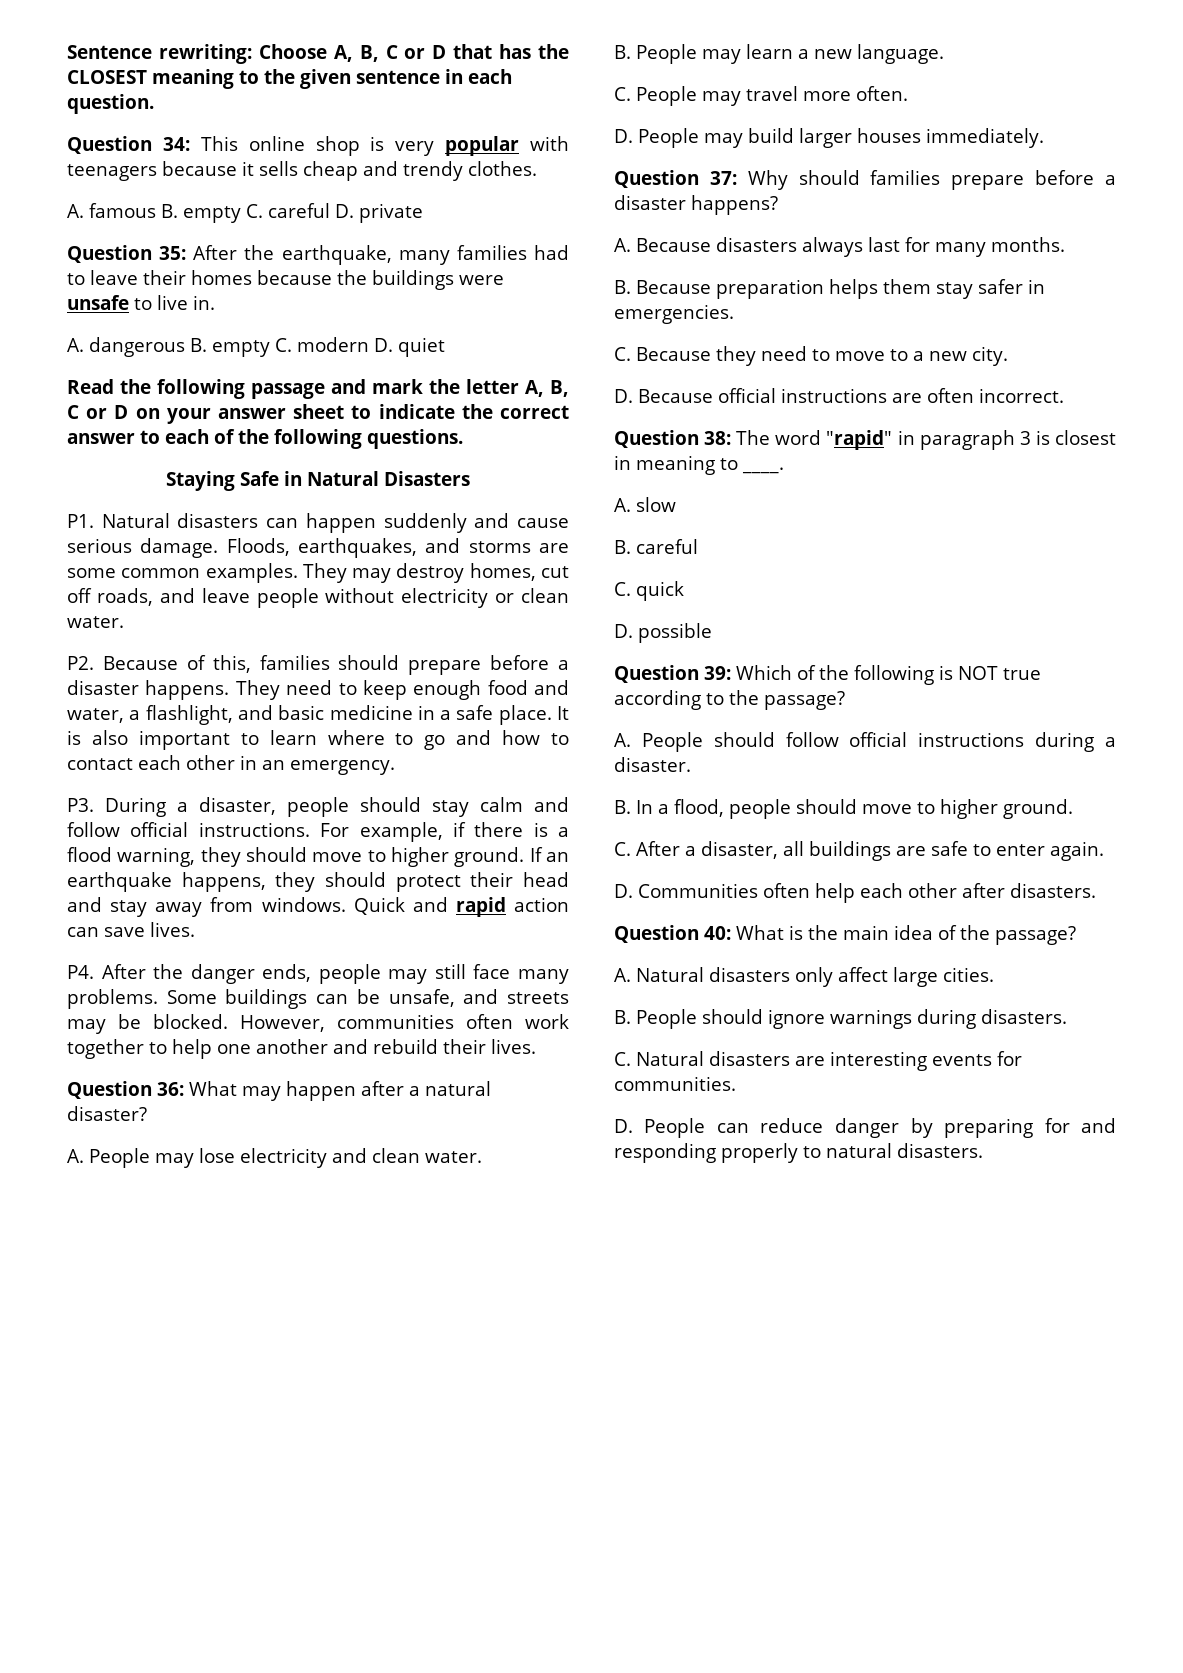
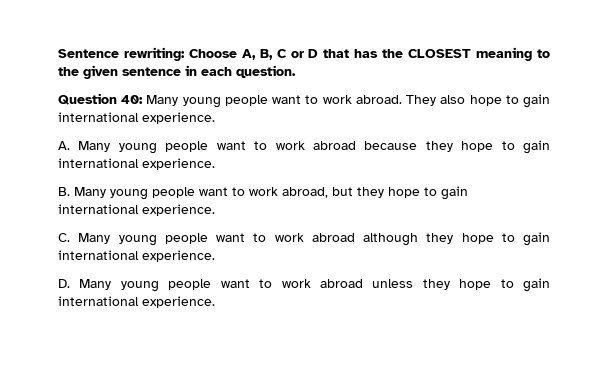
- Question 34: This online shop is very popular with teenagers because it sells cheap and trendy clothes.
- A. famous B. empty C. careful D. private
- Question 35: After the earthquake, many families had to leave their homes because the buildings were unsafe to live in.
- A. dangerous B. empty C. modern D. quiet
- Read the following passage and mark the letter A, B, C or D on your answer sheet to indicate the correct answer to each of the following questions.
- Staying Safe in Natural Disasters
- P1. Natural disasters can happen suddenly and cause serious damage. Floods, earthquakes, and storms are some common examples. They may destroy homes, cut off roads, and leave people without electricity or clean water.
- P2. Because of this, families should prepare before a disaster happens. They need to keep enough food and water, a flashlight, and basic medicine in a safe place. It is also important to learn where to go and how to contact each other in an emergency.
- P3. During a disaster, people should stay calm and follow official instructions. For example, if there is a flood warning, they should move to higher ground. If an earthquake happens, they should protect their head and stay away from windows. Quick and rapid action can save lives.
- P4. After the danger ends, people may still face many problems. Some buildings can be unsafe, and streets may be blocked. However, communities often work together to help one another and rebuild their lives.
- Question 36: What may happen after a natural disaster?
- A. People may lose electricity and clean water.
- B. People may learn a new language.
- C. People may travel more often.
- D. People may build larger houses immediately.
- Question 37: Why should families prepare before a disaster happens?
- A. Because disasters always last for many months.
- B. Because preparation helps them stay safer in emergencies.
- C. Because they need to move to a new city.
- D. Because official instructions are often incorrect.
- Question 38: The word "rapid" in paragraph 3 is closest in meaning to ____.
- A. slow
- B. careful
- C. quick
- D. possible
- Question 39: Which of the following is NOT true according to the passage?
- A. People should follow official instructions during a disaster.
- B. In a flood, people should move to higher ground.
- C. After a disaster, all buildings are safe to enter again.
- D. Communities often help each other after disasters.
- Question 40: What is the main idea of the passage?
- A. Natural disasters only affect large cities.
- B. People should ignore warnings during disasters.
- C. Natural disasters are interesting events for communities.
- D. People can reduce danger by preparing for and responding properly to natural disasters.
+ Question 40: Many young people want to work abroad. They also hope to gain international experience.
+ A. Many young people want to work abroad because they hope to gain international experience.
+ B. Many young people want to work abroad, but they hope to gain international experience.
+ C. Many young people want to work abroad although they hope to gain international experience.
+ D. Many young people want to work abroad unless they hope to gain international experience.

